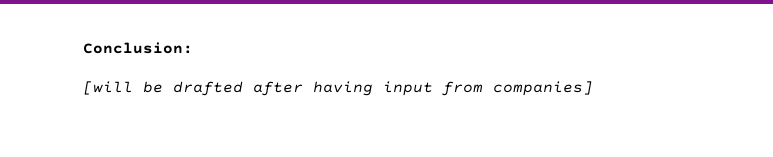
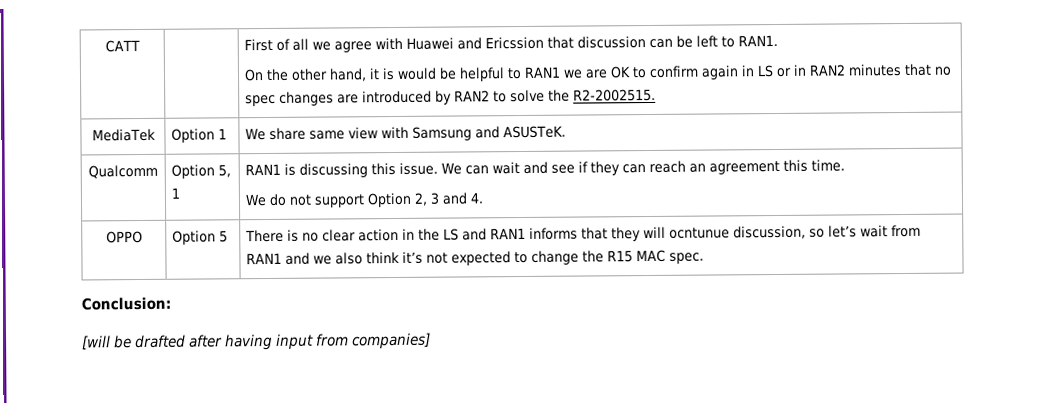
+ CATT | | First of all we agree with Huawei and Ericssion that discussion can be left to RAN1.
+ On the other hand, it is would be helpful to RAN1 we are OK to confirm again in LS or in RAN2 minutes that no spec changes are introduced by RAN2 to solve the R2-2002515.
+ MediaTek | Option 1 | We share same view with Samsung and ASUSTeK.
+ Qualcomm | Option 5, 1 | RAN1 is discussing this issue. We can wait and see if they can reach an agreement this time.
+ We do not support Option 2, 3 and 4.
+ OPPO | Option 5 | There is no clear action in the LS and RAN1 informs that they will ocntunue discussion, so let’s wait from RAN1 and we also think it’s not expected to change the R15 MAC spec.

